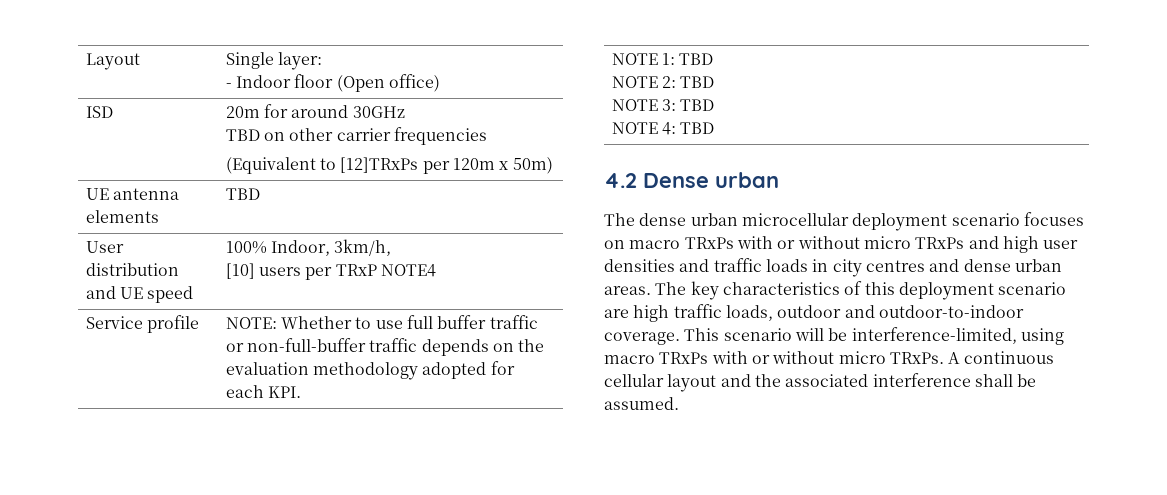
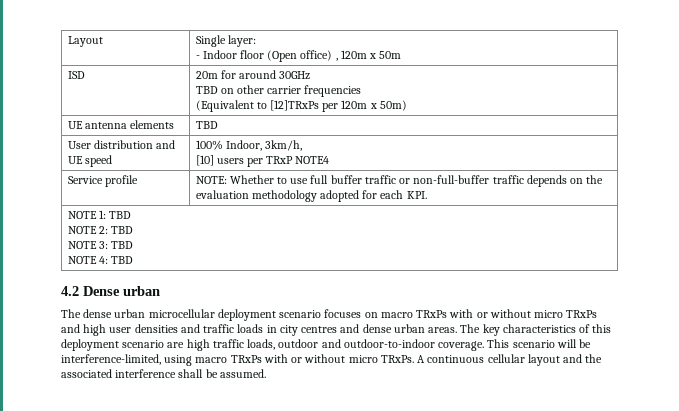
  Layout | Single layer:
- - Indoor floor (Open office)
+ - Indoor floor (Open office) , 120m x 50m

